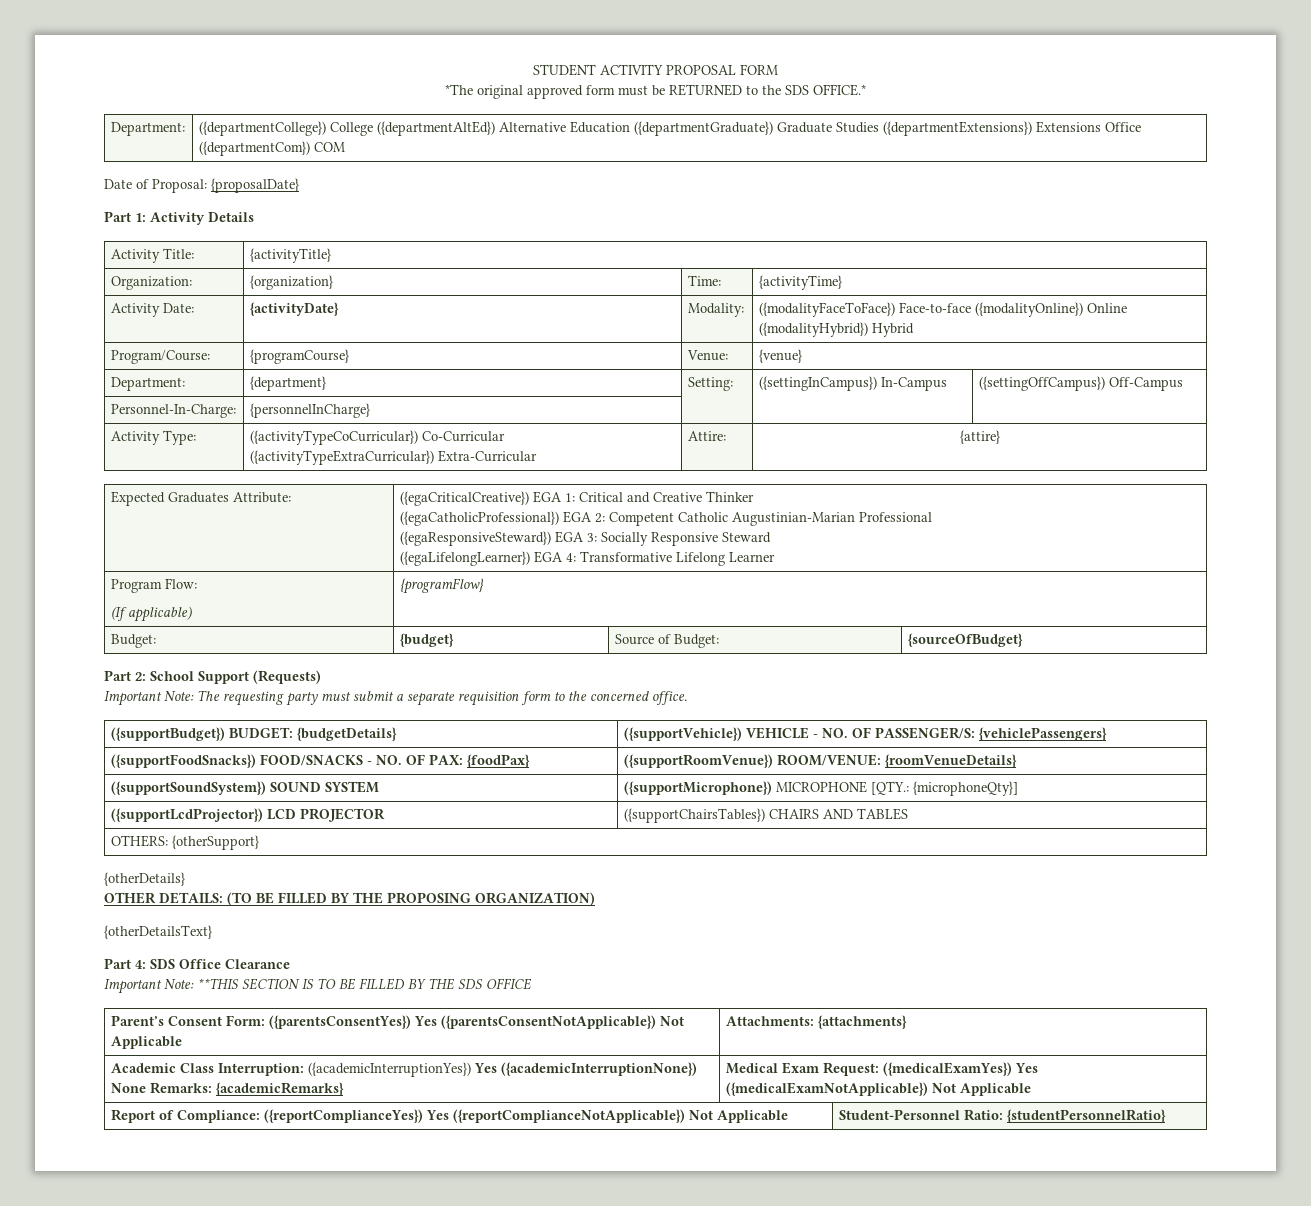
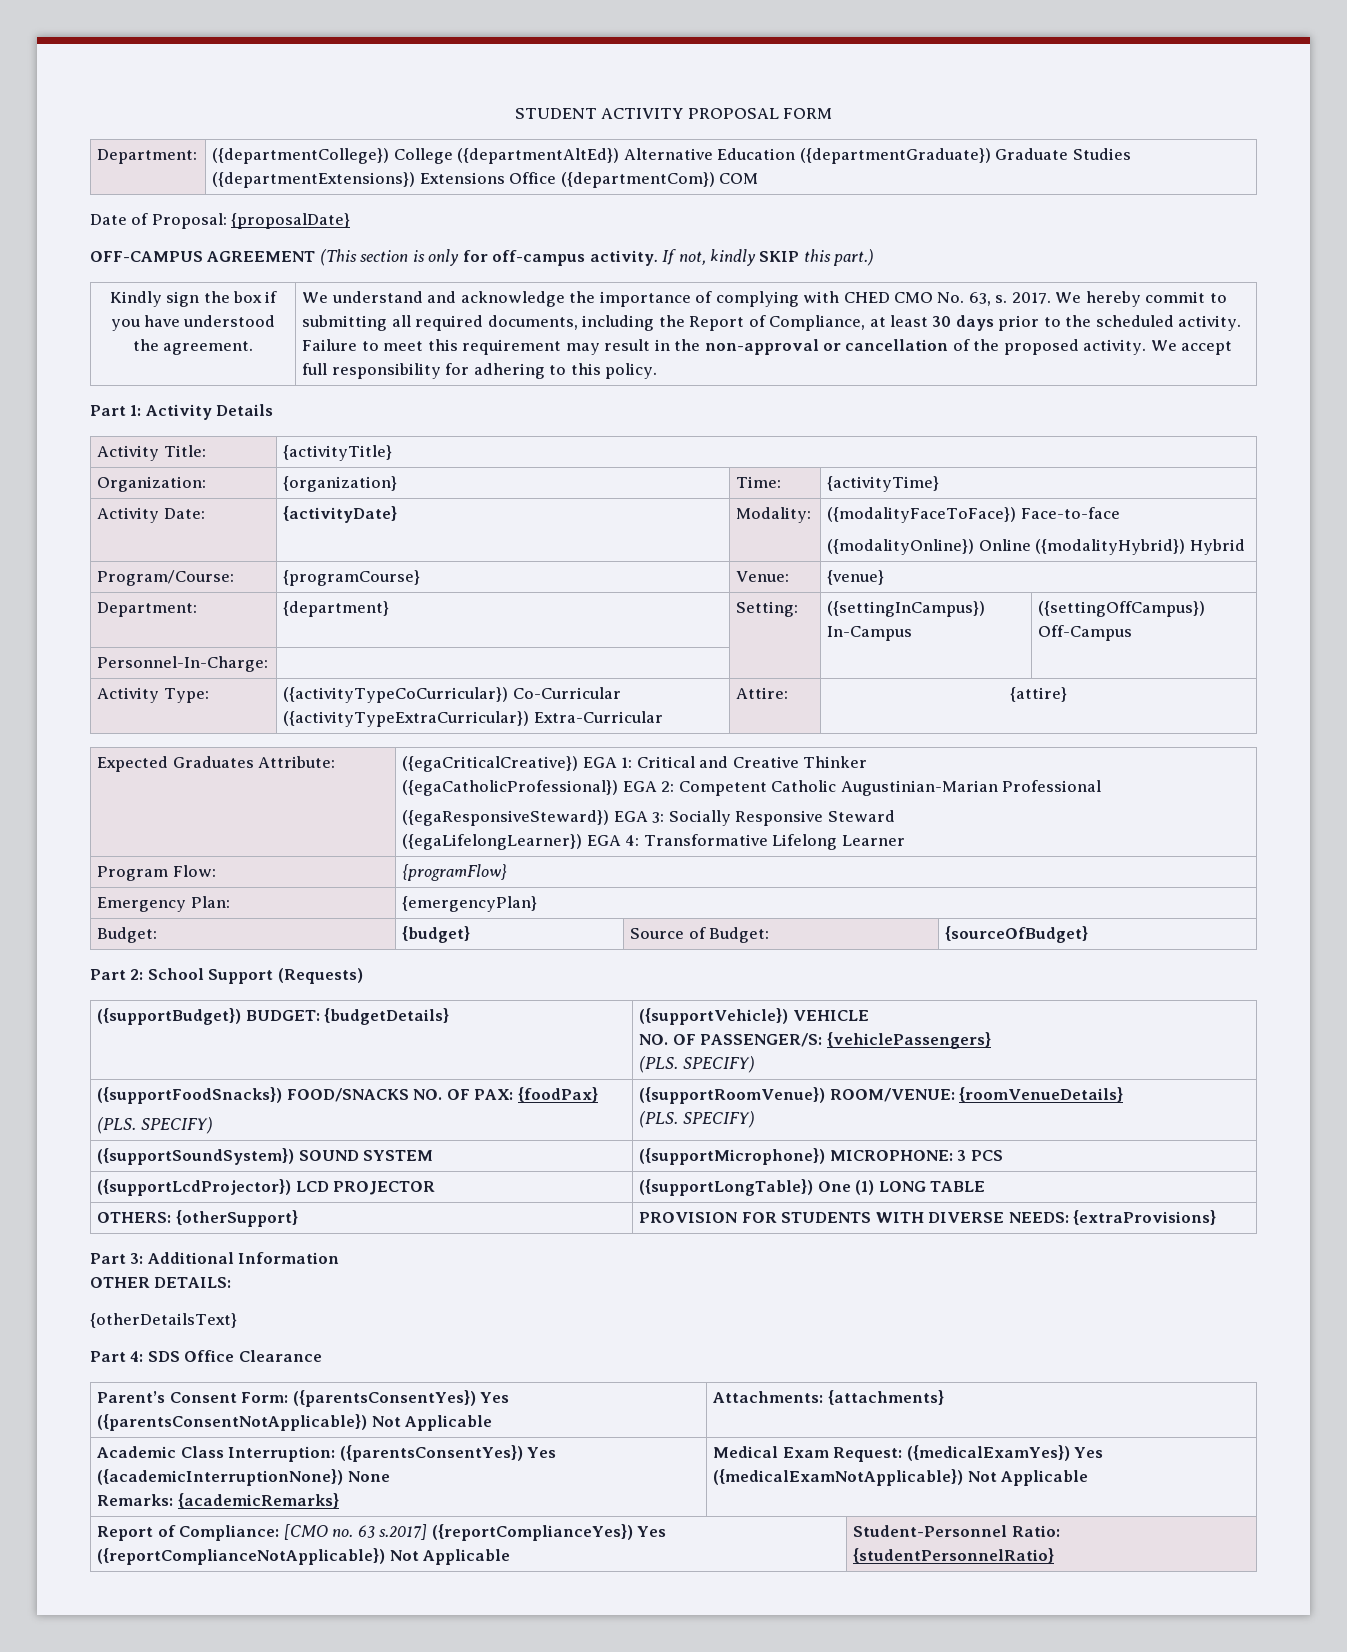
- *The original approved form must be RETURNED to the SDS OFFICE.*
+ OFF-CAMPUS AGREEMENT (This section is only for off-campus activity. If not, kindly SKIP this part.)
+ Kindly sign the box if you have understood the agreement. | We understand and acknowledge the importance of complying with CHED CMO No. 63, s. 2017. We hereby commit to submitting all required documents, including the Report of Compliance, at least 30 days prior to the scheduled activity. Failure to meet this requirement may result in the non-approval or cancellation of the proposed activity. We accept full responsibility for adhering to this policy.
- Activity Date: | {activityDate} | Modality: | ({modalityFaceToFace}) Face-to-face ({modalityOnline}) Online ({modalityHybrid}) Hybrid
+ Activity Date: | {activityDate} | Modality: | ({modalityFaceToFace}) Face-to-face
+ ({modalityOnline}) Online ({modalityHybrid}) Hybrid
- Personnel-In-Charge: | {personnelInCharge} | | |
+ Personnel-In-Charge: | | | |
- Program Flow:
- (If applicable) | {programFlow}
+ Program Flow: | {programFlow}
+ Emergency Plan: | {emergencyPlan}
- Important Note: The requesting party must submit a separate requisition form to the concerned office.
- ({supportBudget}) BUDGET: {budgetDetails} | ({supportVehicle}) VEHICLE - NO. OF PASSENGER/S: {vehiclePassengers}
+ ({supportBudget}) BUDGET: {budgetDetails} | ({supportVehicle}) VEHICLE
+ NO. OF PASSENGER/S: {vehiclePassengers}
+ (PLS. SPECIFY)
- ({supportFoodSnacks}) FOOD/SNACKS - NO. OF PAX: {foodPax} | ({supportRoomVenue}) ROOM/VENUE: {roomVenueDetails}
+ ({supportFoodSnacks}) FOOD/SNACKS NO. OF PAX: {foodPax}
+ (PLS. SPECIFY) | ({supportRoomVenue}) ROOM/VENUE: {roomVenueDetails}
+ (PLS. SPECIFY)
- ({supportSoundSystem}) SOUND SYSTEM | ({supportMicrophone}) MICROPHONE [QTY.: {microphoneQty}]
+ ({supportSoundSystem}) SOUND SYSTEM | ({supportMicrophone}) MICROPHONE: 3 PCS
- ({supportLcdProjector}) LCD PROJECTOR | ({supportChairsTables}) CHAIRS AND TABLES
- OTHERS: {otherSupport}
- {otherDetails}
- OTHER DETAILS: (TO BE FILLED BY THE PROPOSING ORGANIZATION)
+ ({supportLcdProjector}) LCD PROJECTOR | ({supportLongTable}) One (1) LONG TABLE
+ OTHERS: {otherSupport} | PROVISION FOR STUDENTS WITH DIVERSE NEEDS: {extraProvisions}
+ Part 3: Additional Information
+ OTHER DETAILS:
- Important Note: **THIS SECTION IS TO BE FILLED BY THE SDS OFFICE
- Academic Class Interruption: ({academicInterruptionYes}) Yes ({academicInterruptionNone}) None Remarks: {academicRemarks} | Medical Exam Request: ({medicalExamYes}) Yes ({medicalExamNotApplicable}) Not Applicable
+ Academic Class Interruption: ({parentsConsentYes}) Yes ({academicInterruptionNone}) None
+ Remarks: {academicRemarks} | Medical Exam Request: ({medicalExamYes}) Yes ({medicalExamNotApplicable}) Not Applicable
- Report of Compliance: ({reportComplianceYes}) Yes ({reportComplianceNotApplicable}) Not Applicable | Student-Personnel Ratio: {studentPersonnelRatio}
+ Report of Compliance: [CMO no. 63 s.2017] ({reportComplianceYes}) Yes ({reportComplianceNotApplicable}) Not Applicable | Student-Personnel Ratio: {studentPersonnelRatio}

